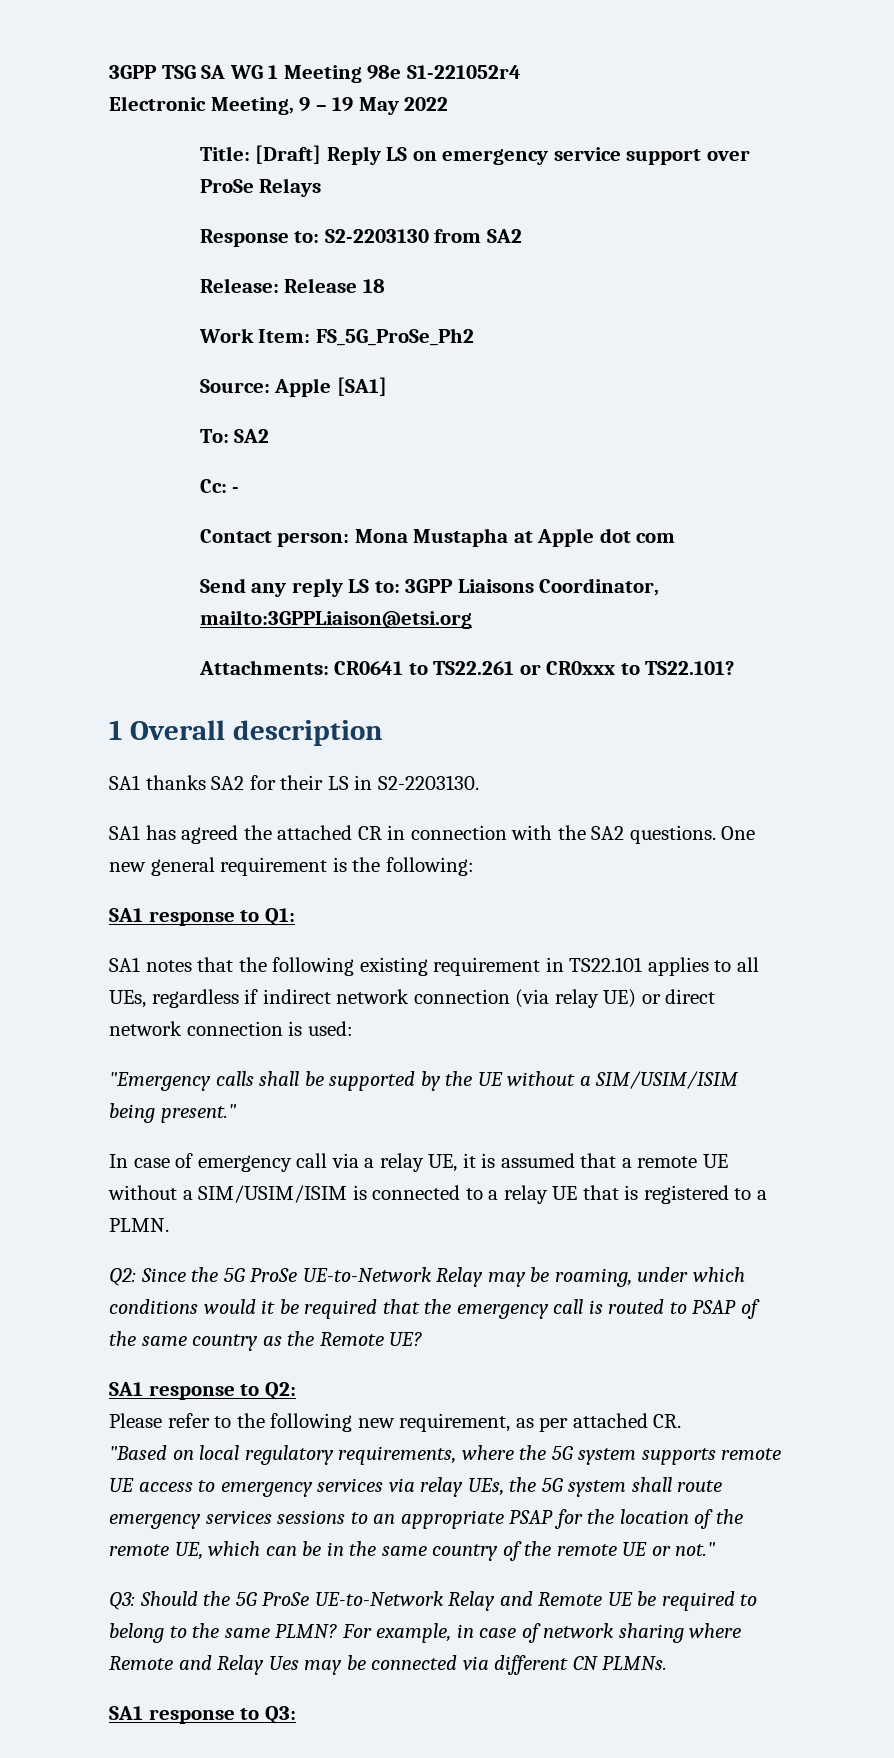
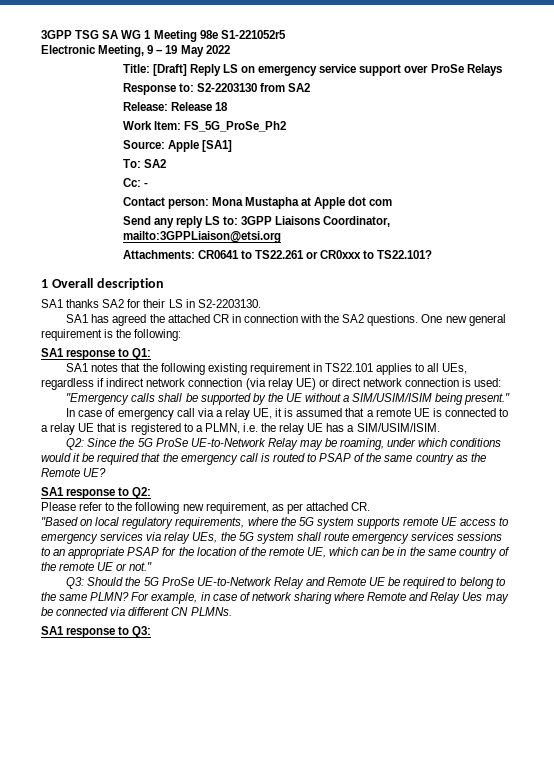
- 3GPP TSG SA WG 1 Meeting 98e S1-221052r4
+ 3GPP TSG SA WG 1 Meeting 98e S1-221052r5
- In case of emergency call via a relay UE, it is assumed that a remote UE without a SIM/USIM/ISIM is connected to a relay UE that is registered to a PLMN.
+ In case of emergency call via a relay UE, it is assumed that a remote UE is connected to a relay UE that is registered to a PLMN, i.e. the relay UE has a SIM/USIM/ISIM.

